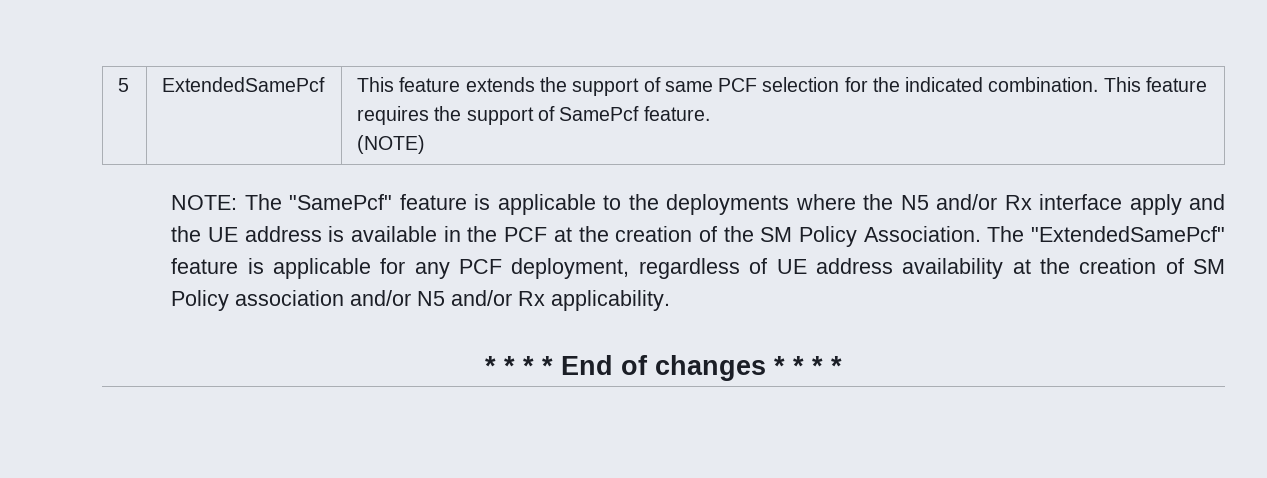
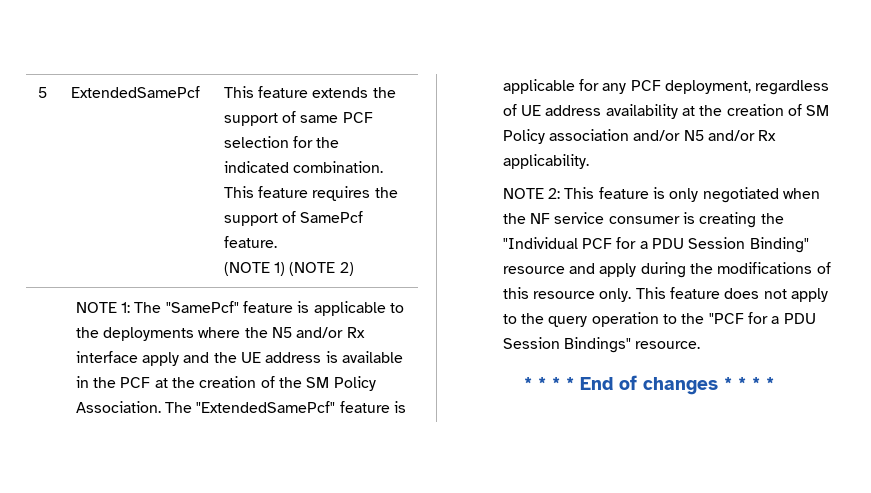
  5 | ExtendedSamePcf | This feature extends the support of same PCF selection for the indicated combination. This feature requires the support of SamePcf feature.
- (NOTE)
- NOTE: The "SamePcf" feature is applicable to the deployments where the N5 and/or Rx interface apply and the UE address is available in the PCF at the creation of the SM Policy Association.
+ (NOTE 1) (NOTE 2)
+ NOTE 1: The "SamePcf" feature is applicable to the deployments where the N5 and/or Rx interface apply and the UE address is available in the PCF at the creation of the SM Policy Association.
+ NOTE 2: This feature is only negotiated when the NF service consumer is creating the "Individual PCF for a PDU Session Binding" resource and apply during the modifications of this resource only. This feature does not apply to the query operation to the "PCF for a PDU Session Bindings" resource.

